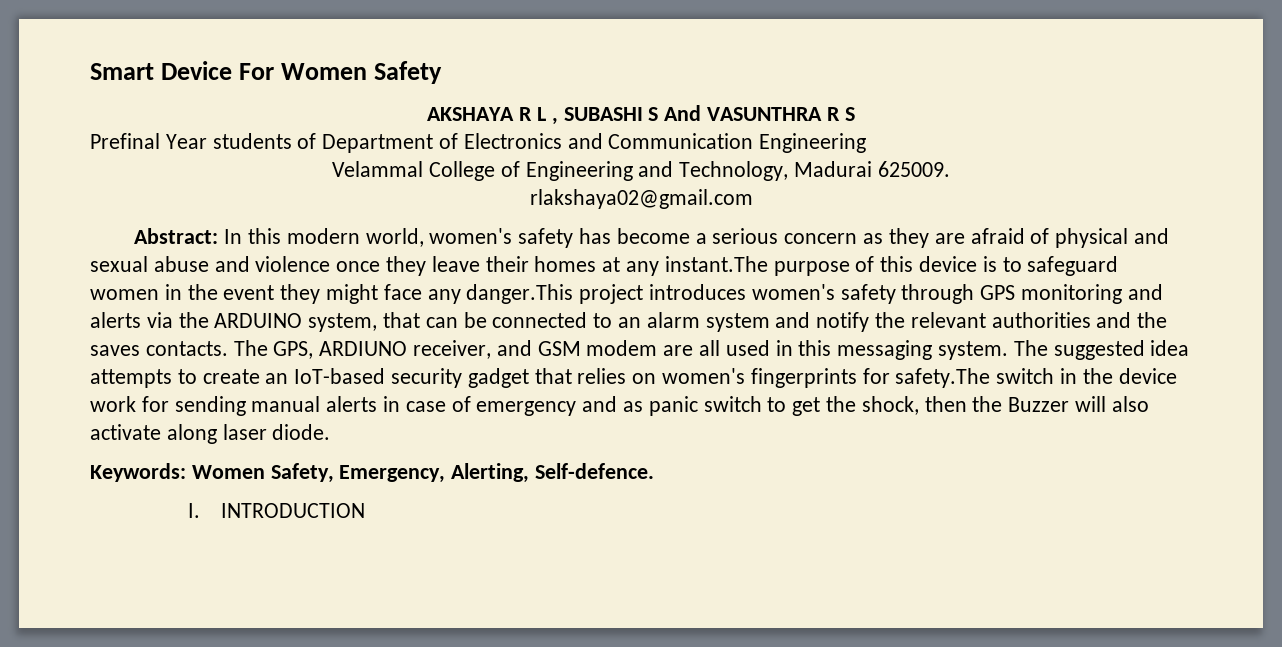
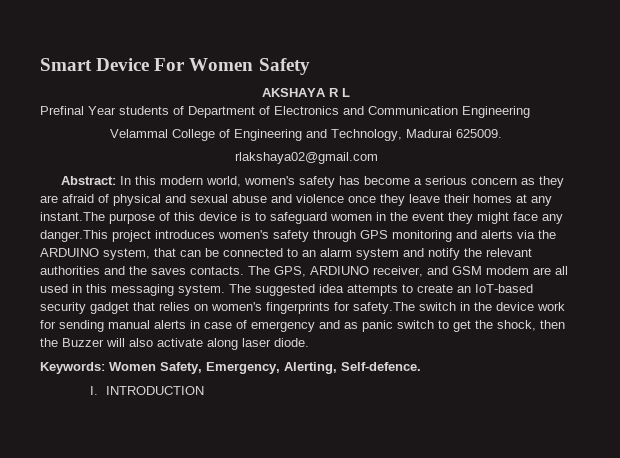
- AKSHAYA R L , SUBASHI S And VASUNTHRA R S
+ AKSHAYA R L

